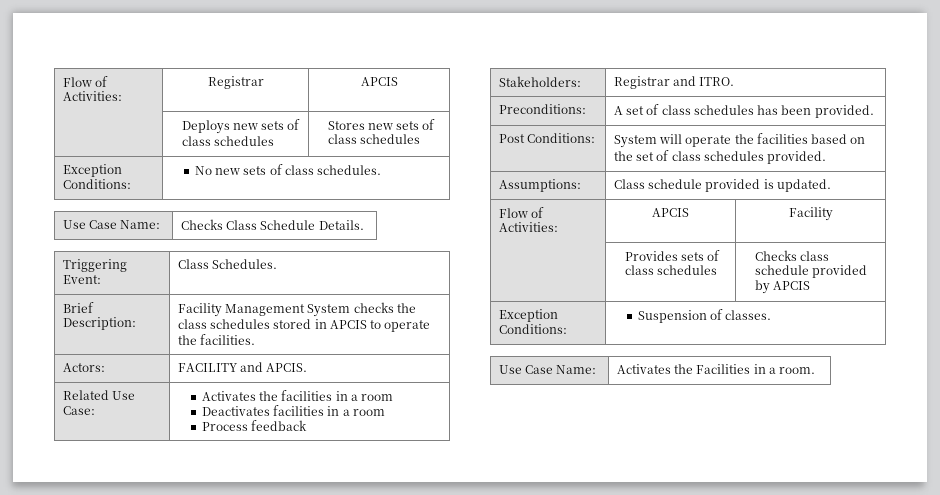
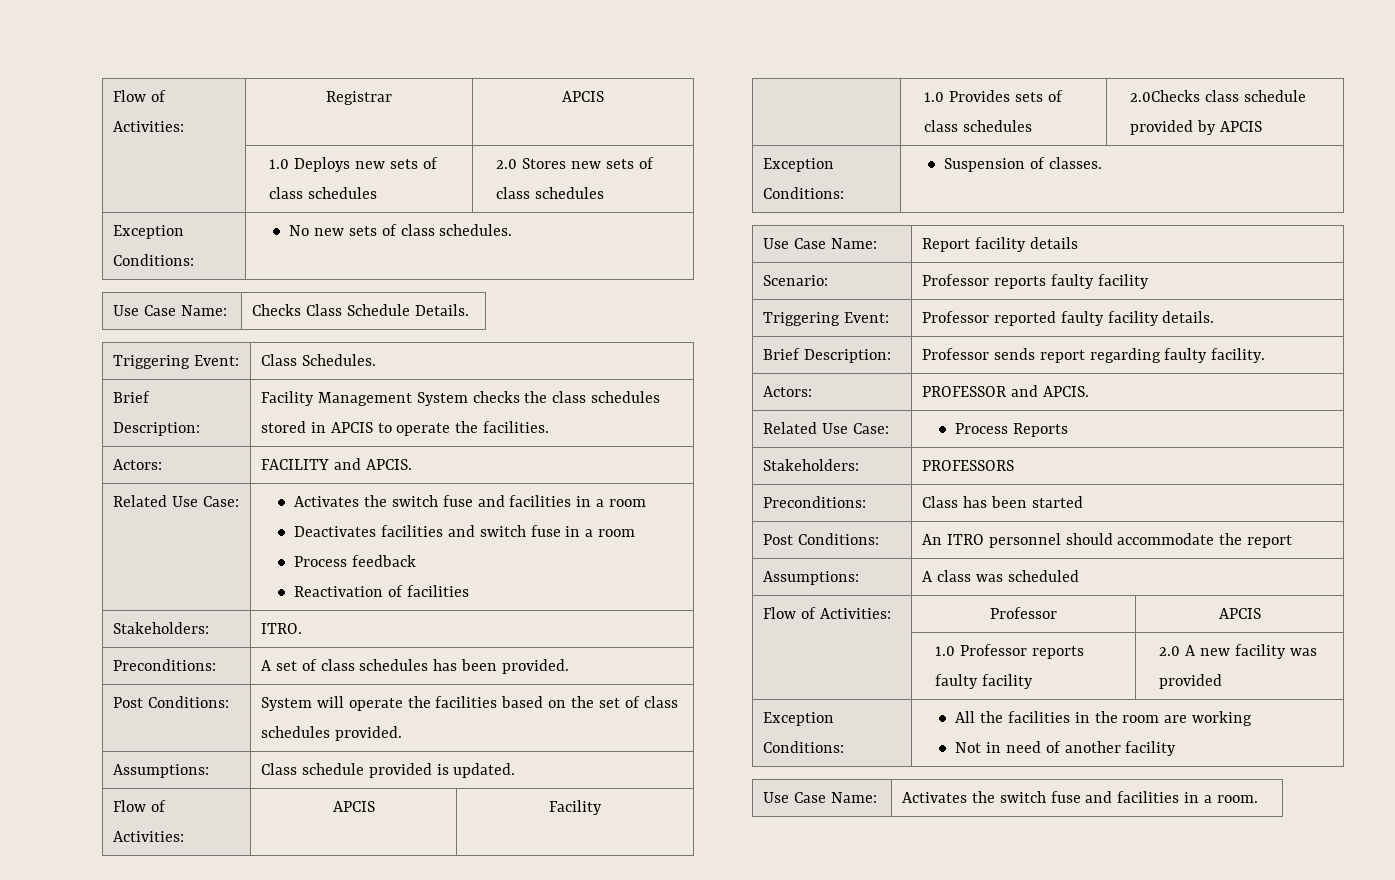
- | Deploys new sets of class schedules | Stores new sets of class schedules
+ | 1.0 Deploys new sets of class schedules | 2.0 Stores new sets of class schedules
- Related Use Case: | Activates the facilities in a room
- Deactivates facilities in a room
+ Related Use Case: | Activates the switch fuse and facilities in a room
+ Deactivates facilities and switch fuse in a room
  Process feedback
- Stakeholders: | Registrar and ITRO.
+ Reactivation of facilities
+ Stakeholders: | ITRO.
- | Provides sets of class schedules | Checks class schedule provided by APCIS
+ | 1.0 Provides sets of class schedules | 2.0Checks class schedule provided by APCIS
+ Use Case Name: | Report facility details
+ Scenario: | Professor reports faulty facility
+ Triggering Event: | Professor reported faulty facility details.
+ Brief Description: | Professor sends report regarding faulty facility.
+ Actors: | PROFESSOR and APCIS.
+ Related Use Case: | Process Reports
+ Stakeholders: | PROFESSORS
+ Preconditions: | Class has been started
+ Post Conditions: | An ITRO personnel should accommodate the report
+ Assumptions: | A class was scheduled
+ Flow of Activities: | Professor | APCIS
+ | 1.0 Professor reports faulty facility | 2.0 A new facility was provided
+ Exception Conditions: | All the facilities in the room are working
+ Not in need of another facility
- Use Case Name: | Activates the Facilities in a room.
+ Use Case Name: | Activates the switch fuse and facilities in a room.

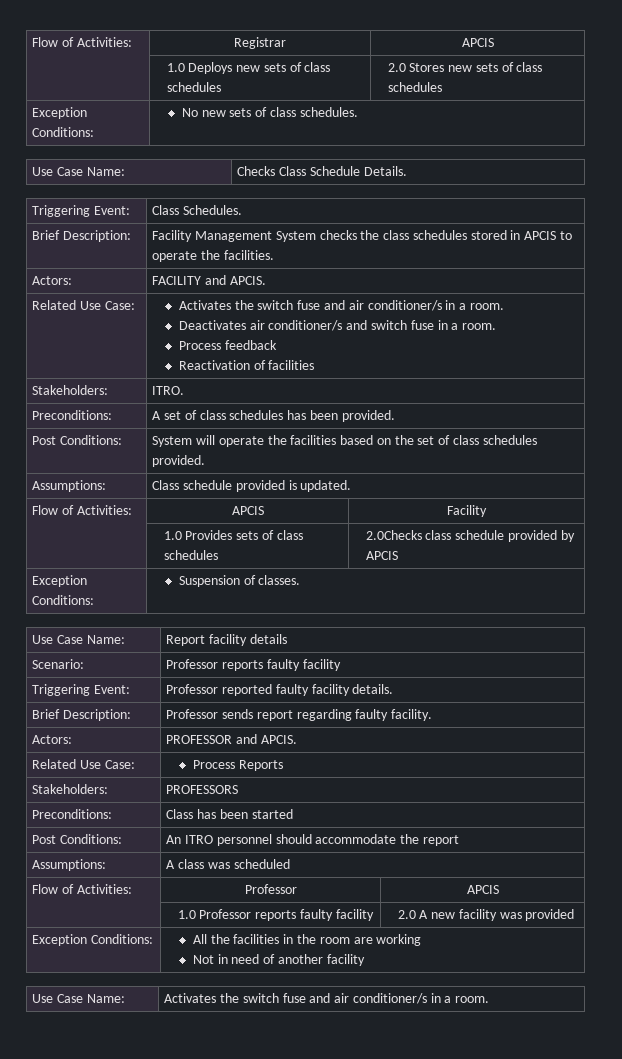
- Related Use Case: | Activates the switch fuse and facilities in a room
- Deactivates facilities and switch fuse in a room
+ Related Use Case: | Activates the switch fuse and air conditioner/s in a room.
+ Deactivates air conditioner/s and switch fuse in a room.
- Use Case Name: | Activates the switch fuse and facilities in a room.
+ Use Case Name: | Activates the switch fuse and air conditioner/s in a room.

